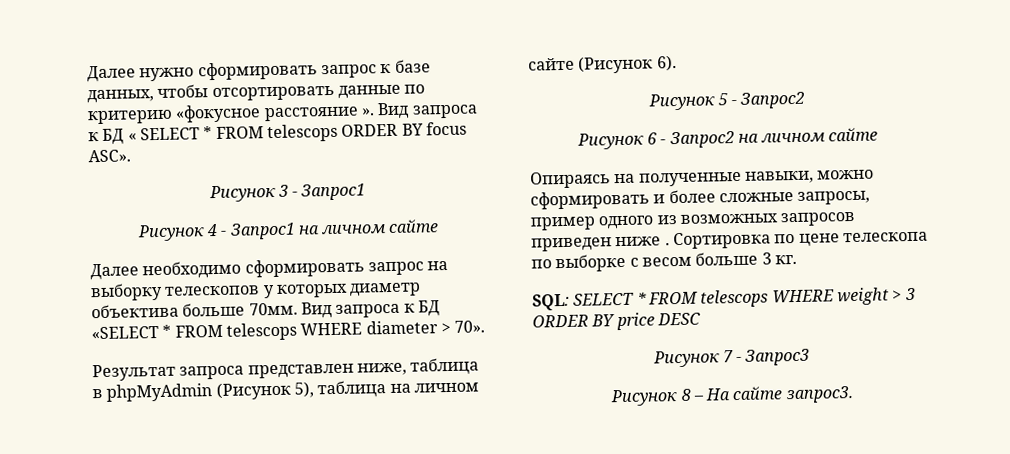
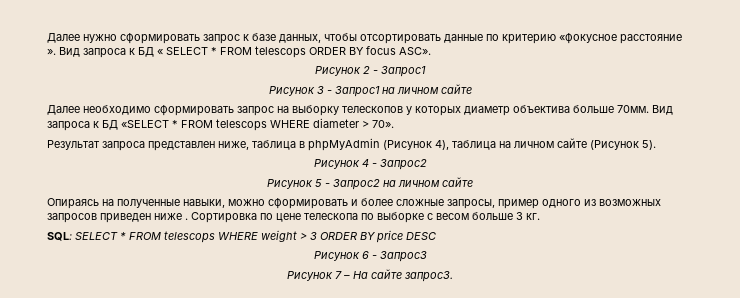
- Рисунок 3 - Запрос1
+ Рисунок 2 - Запрос1
- Рисунок 4 - Запрос1 на личном сайте
+ Рисунок 3 - Запрос1 на личном сайте
- Результат запроса представлен ниже, таблица в phpMyAdmin (Рисунок 5), таблица на личном сайте (Рисунок 6).
- Рисунок 5 - Запрос2
+ Результат запроса представлен ниже, таблица в phpMyAdmin (Рисунок 4), таблица на личном сайте (Рисунок 5).
+ Рисунок 4 - Запрос2
- Рисунок 6 - Запрос2 на личном сайте
+ Рисунок 5 - Запрос2 на личном сайте
- Рисунок 7 - Запрос3
+ Рисунок 6 - Запрос3
- Рисунок 8 – На сайте запрос3.
+ Рисунок 7 – На сайте запрос3.

